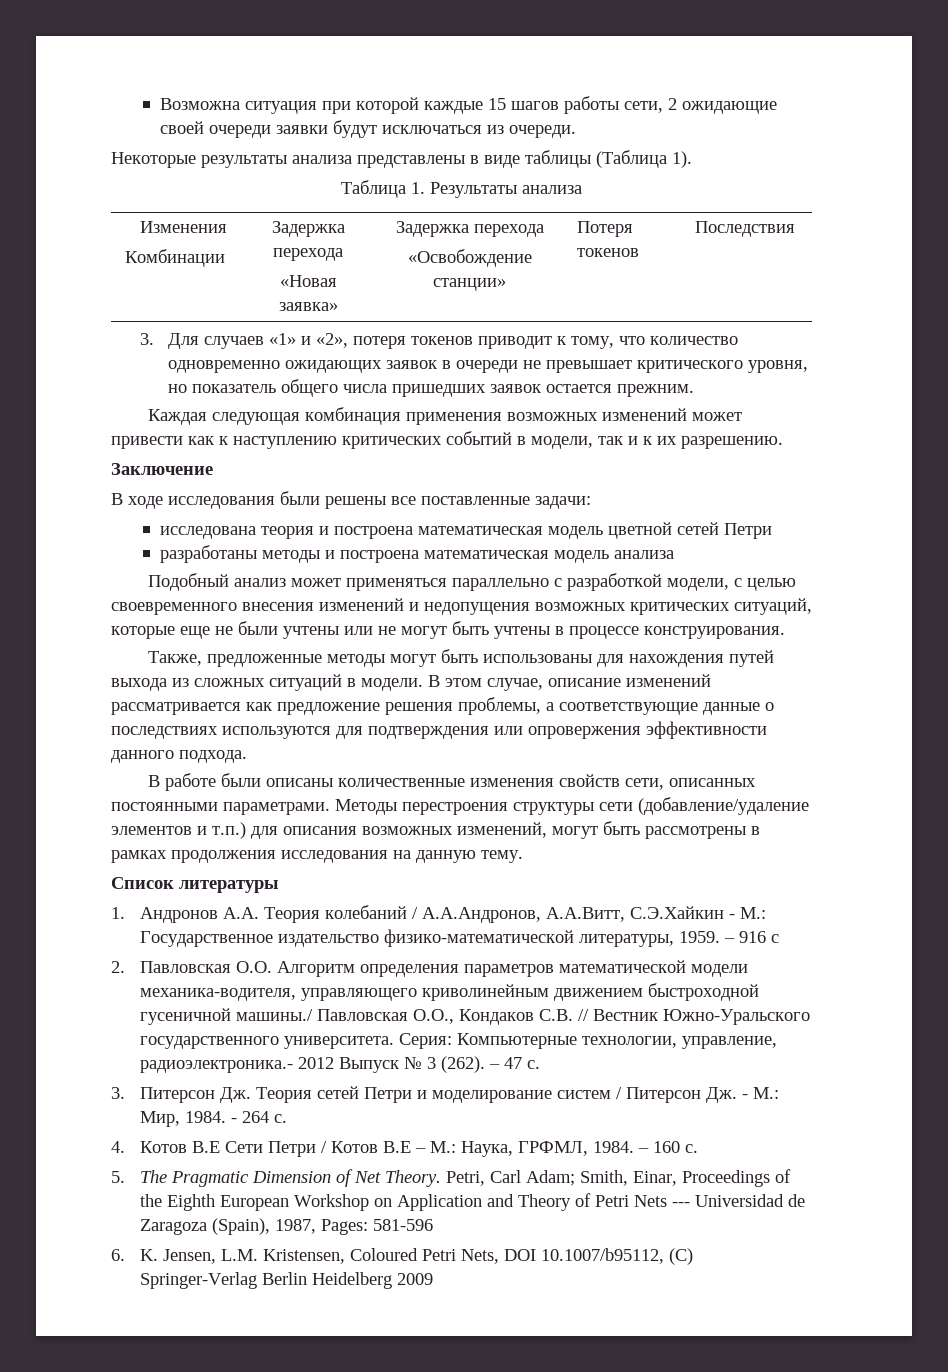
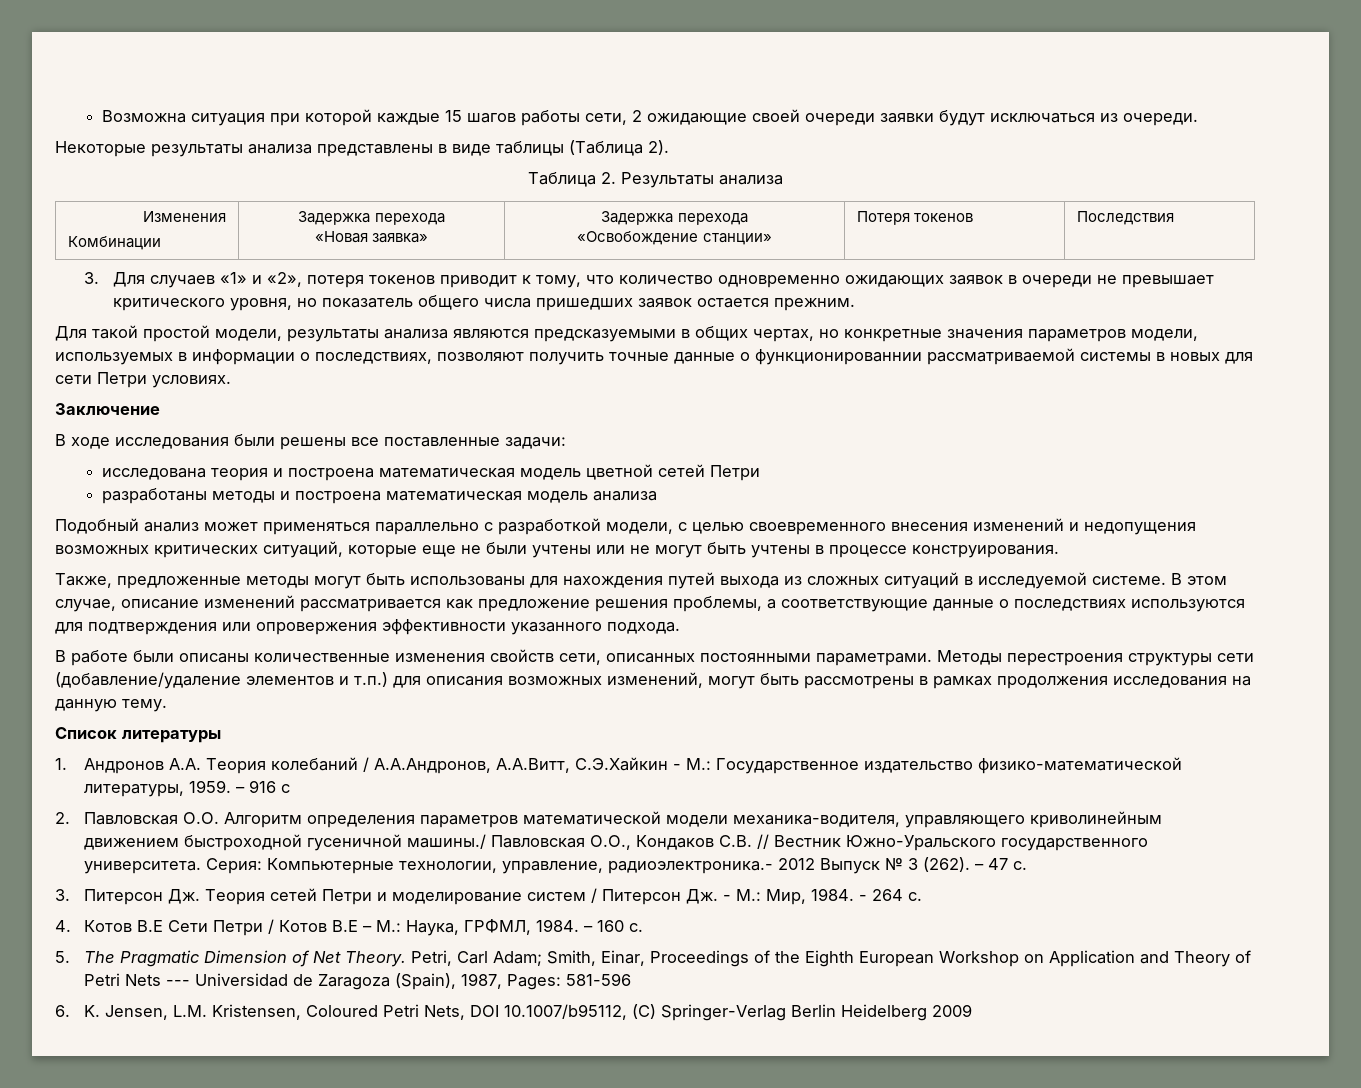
- Некоторые результаты анализа представлены в виде таблицы (Таблица 1).
+ Некоторые результаты анализа представлены в виде таблицы (Таблица 2).
- Таблица 1. Результаты анализа
+ Таблица 2. Результаты анализа
- Каждая следующая комбинация применения возможных изменений может привести как к наступлению критических событий в модели, так и к их разрешению.
+ Для такой простой модели, результаты анализа являются предсказуемыми в общих чертах, но конкретные значения параметров модели, используемых в информации о последствиях, позволяют получить точные данные о функционированнии рассматриваемой системы в новых для сети Петри условиях.
- Также, предложенные методы могут быть использованы для нахождения путей выхода из сложных ситуаций в модели.
+ Также, предложенные методы могут быть использованы для нахождения путей выхода из сложных ситуаций в исследуемой системе.
- В этом случае, описание изменений рассматривается как предложение решения проблемы, а соответствующие данные о последствиях используются для подтверждения или опровержения эффективности данного подхода.
+ В этом случае, описание изменений рассматривается как предложение решения проблемы, а соответствующие данные о последствиях используются для подтверждения или опровержения эффективности указанного подхода.

